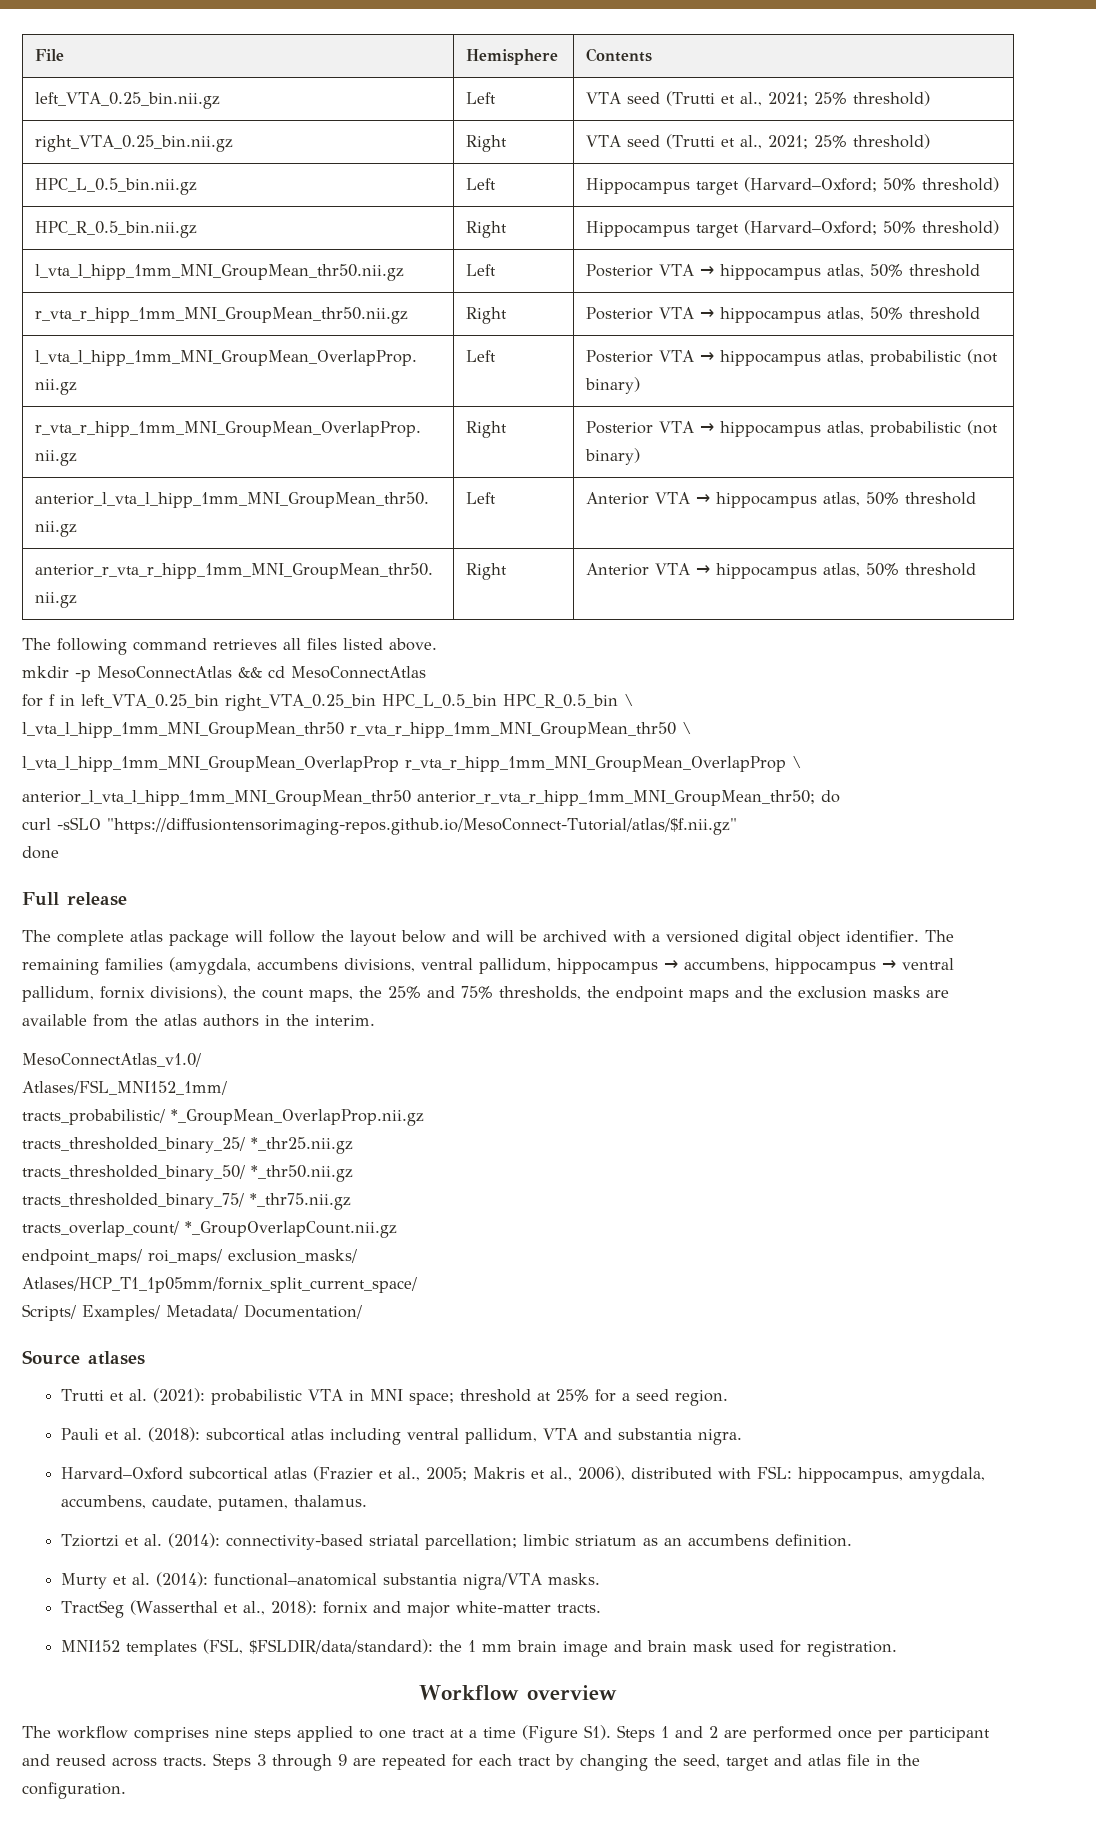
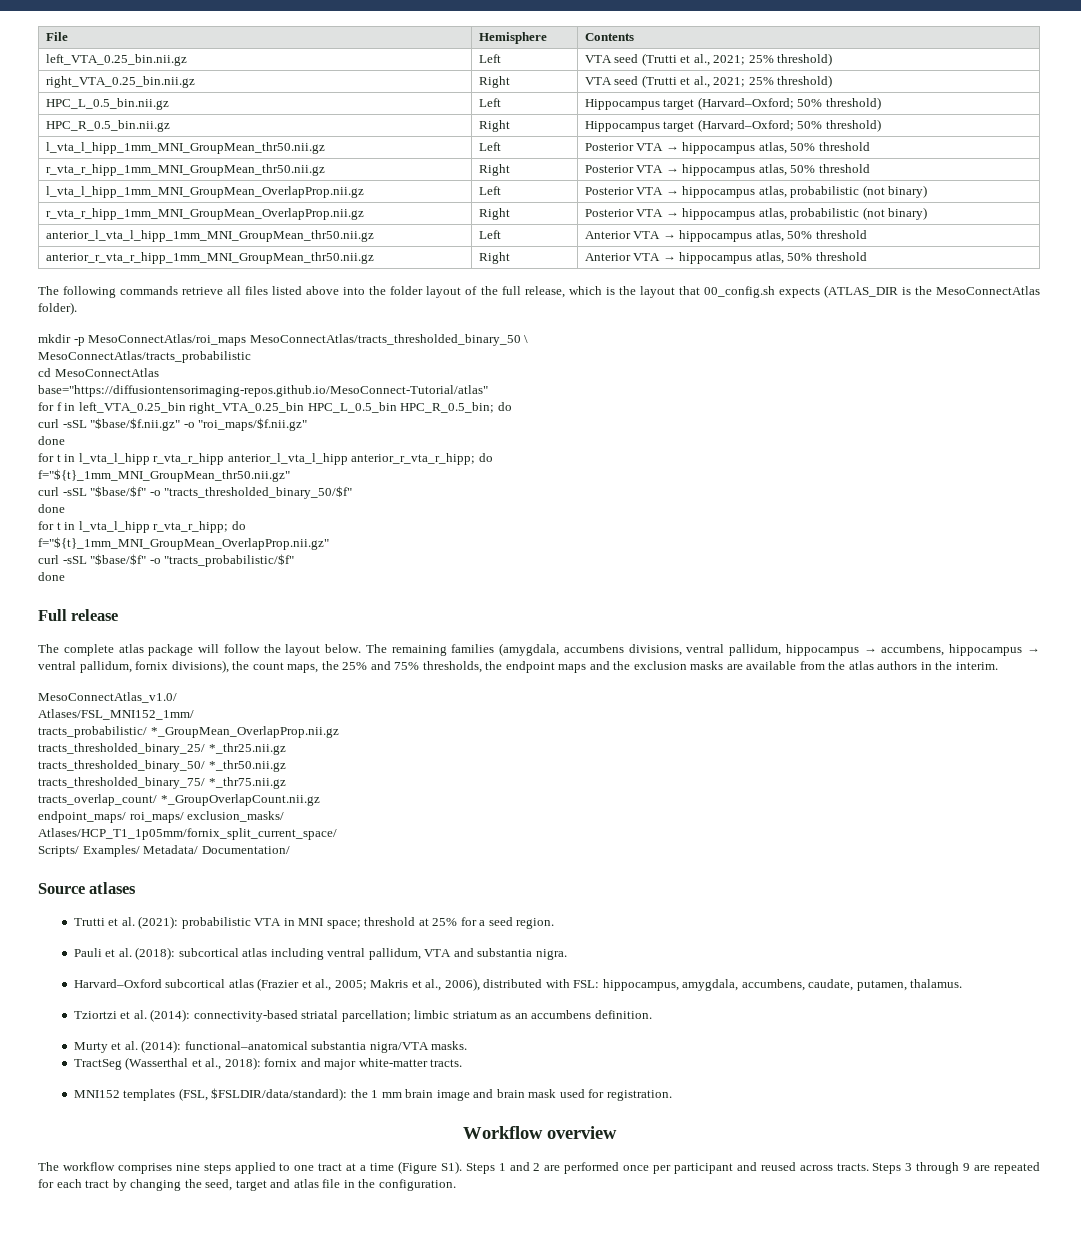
- The following command retrieves all files listed above.
- mkdir -p MesoConnectAtlas && cd MesoConnectAtlas
+ The following commands retrieve all files listed above into the folder layout of the full release, which is the layout that 00_config.sh expects (ATLAS_DIR is the MesoConnectAtlas folder).
+ mkdir -p MesoConnectAtlas/roi_maps MesoConnectAtlas/tracts_thresholded_binary_50 \
+ MesoConnectAtlas/tracts_probabilistic
+ cd MesoConnectAtlas
+ base="https://diffusiontensorimaging-repos.github.io/MesoConnect-Tutorial/atlas"
- for f in left_VTA_0.25_bin right_VTA_0.25_bin HPC_L_0.5_bin HPC_R_0.5_bin \
- l_vta_l_hipp_1mm_MNI_GroupMean_thr50 r_vta_r_hipp_1mm_MNI_GroupMean_thr50 \
- l_vta_l_hipp_1mm_MNI_GroupMean_OverlapProp r_vta_r_hipp_1mm_MNI_GroupMean_OverlapProp \
- anterior_l_vta_l_hipp_1mm_MNI_GroupMean_thr50 anterior_r_vta_r_hipp_1mm_MNI_GroupMean_thr50; do
- curl -sSLO "https://diffusiontensorimaging-repos.github.io/MesoConnect-Tutorial/atlas/$f.nii.gz"
+ for f in left_VTA_0.25_bin right_VTA_0.25_bin HPC_L_0.5_bin HPC_R_0.5_bin; do
+ curl -sSL "$base/$f.nii.gz" -o "roi_maps/$f.nii.gz"
+ done
+ for t in l_vta_l_hipp r_vta_r_hipp anterior_l_vta_l_hipp anterior_r_vta_r_hipp; do
+ f="${t}_1mm_MNI_GroupMean_thr50.nii.gz"
+ curl -sSL "$base/$f" -o "tracts_thresholded_binary_50/$f"
+ done
+ for t in l_vta_l_hipp r_vta_r_hipp; do
+ f="${t}_1mm_MNI_GroupMean_OverlapProp.nii.gz"
+ curl -sSL "$base/$f" -o "tracts_probabilistic/$f"
- The complete atlas package will follow the layout below and will be archived with a versioned digital object identifier.
+ The complete atlas package will follow the layout below.

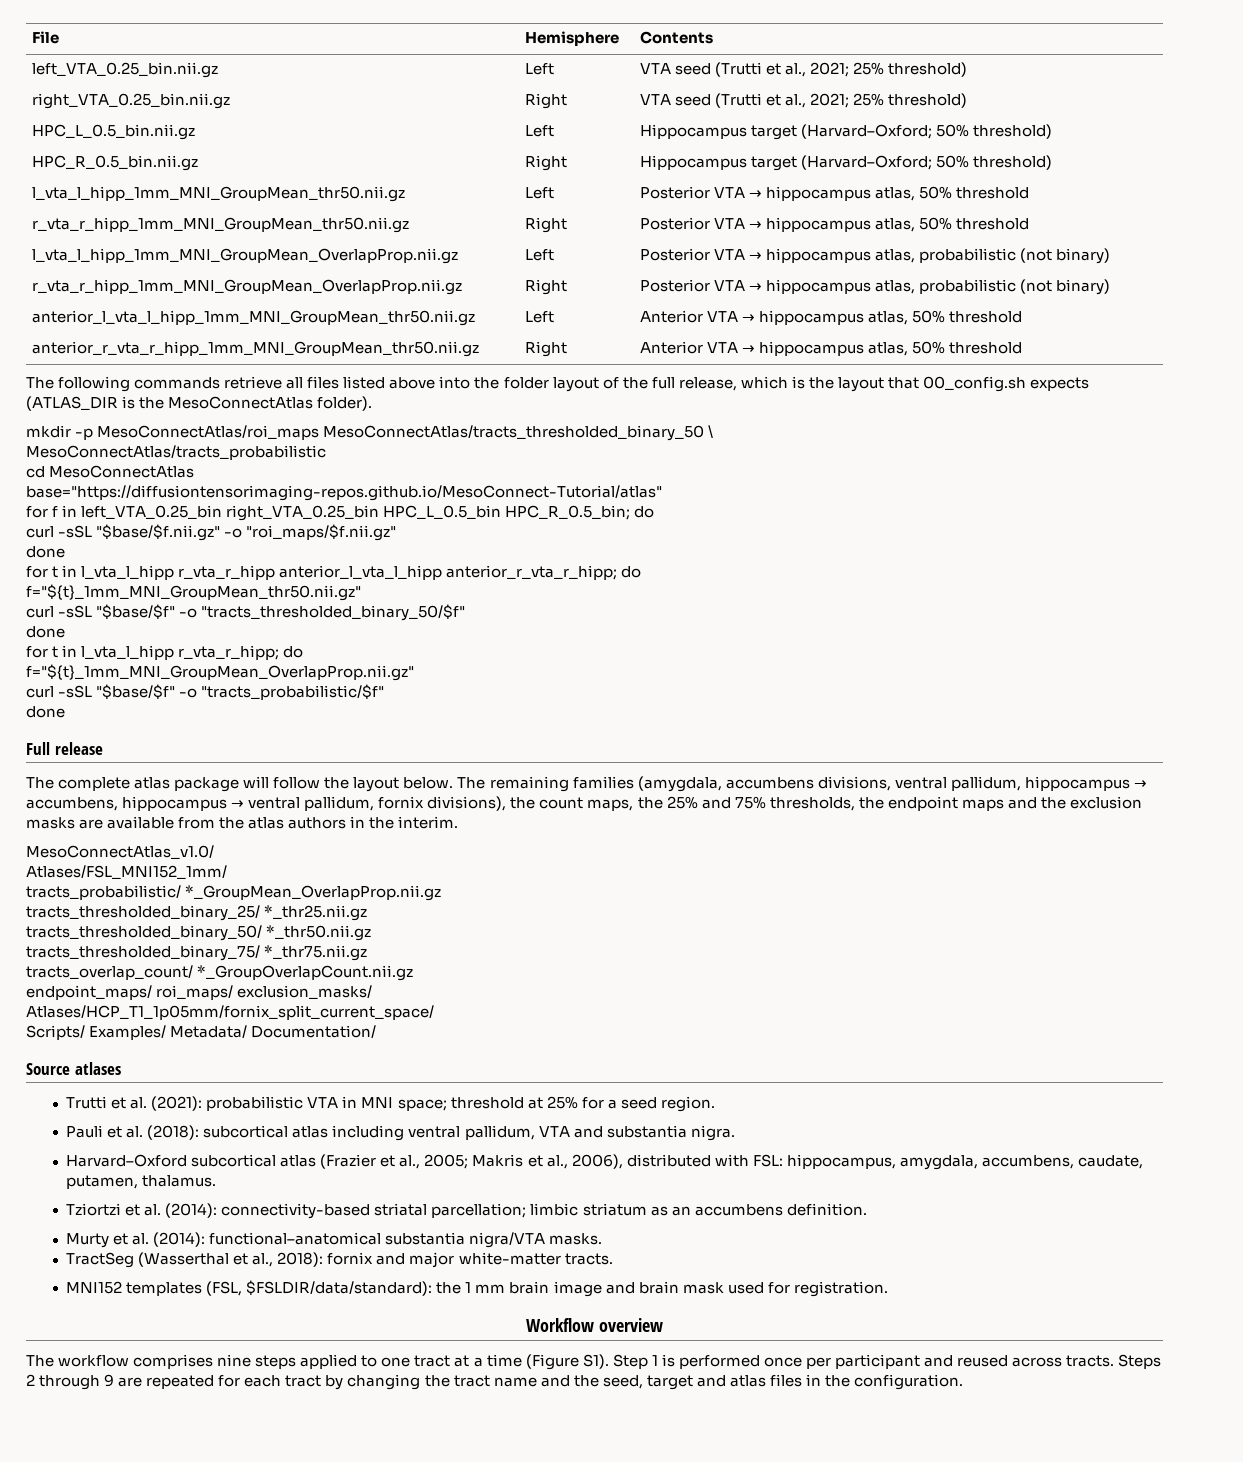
- The workflow comprises nine steps applied to one tract at a time (Figure S1). Steps 1 and 2 are performed once per participant and reused across tracts.
+ The workflow comprises nine steps applied to one tract at a time (Figure S1). Step 1 is performed once per participant and reused across tracts.
- Steps 3 through 9 are repeated for each tract by changing the seed, target and atlas file in the configuration.
+ Steps 2 through 9 are repeated for each tract by changing the tract name and the seed, target and atlas files in the configuration.

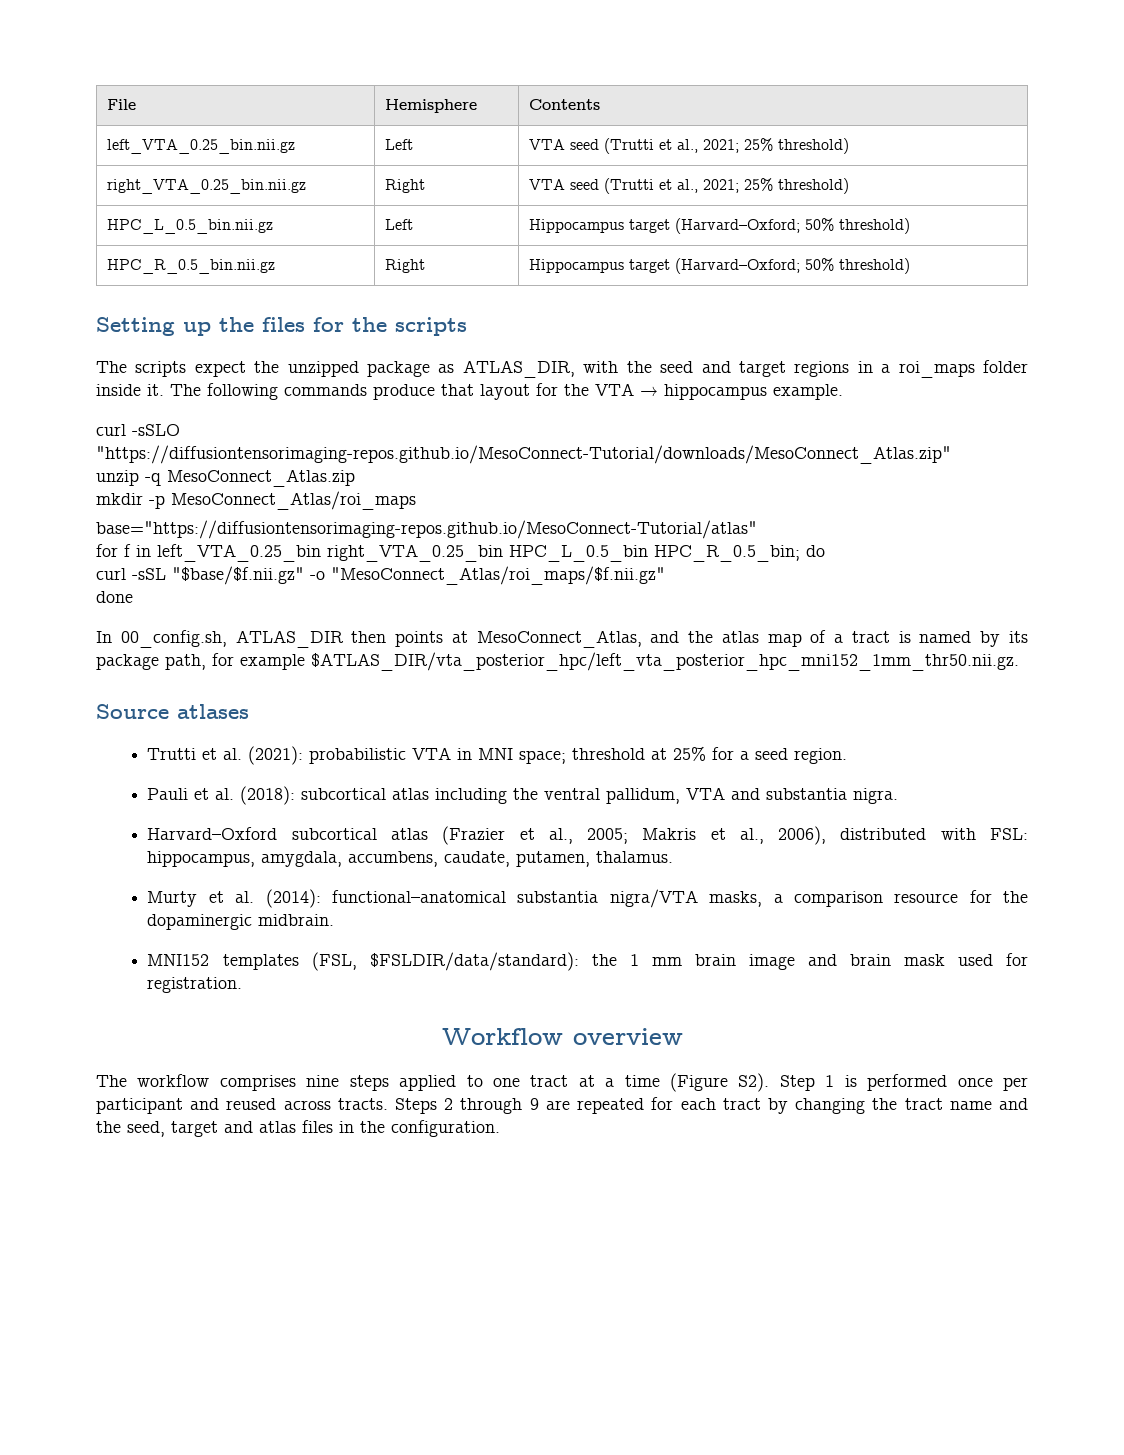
- l_vta_l_hipp_1mm_MNI_GroupMean_thr50.nii.gz | Left | Posterior VTA → hippocampus atlas, 50% threshold
- r_vta_r_hipp_1mm_MNI_GroupMean_thr50.nii.gz | Right | Posterior VTA → hippocampus atlas, 50% threshold
- l_vta_l_hipp_1mm_MNI_GroupMean_OverlapProp.nii.gz | Left | Posterior VTA → hippocampus atlas, probabilistic (not binary)
- r_vta_r_hipp_1mm_MNI_GroupMean_OverlapProp.nii.gz | Right | Posterior VTA → hippocampus atlas, probabilistic (not binary)
- anterior_l_vta_l_hipp_1mm_MNI_GroupMean_thr50.nii.gz | Left | Anterior VTA → hippocampus atlas, 50% threshold
- anterior_r_vta_r_hipp_1mm_MNI_GroupMean_thr50.nii.gz | Right | Anterior VTA → hippocampus atlas, 50% threshold
- The following commands retrieve all files listed above into the folder layout of the full release, which is the layout that 00_config.sh expects (ATLAS_DIR is the MesoConnectAtlas folder).
- mkdir -p MesoConnectAtlas/roi_maps MesoConnectAtlas/tracts_thresholded_binary_50 \
- MesoConnectAtlas/tracts_probabilistic
- cd MesoConnectAtlas
+ Setting up the files for the scripts
+ The scripts expect the unzipped package as ATLAS_DIR, with the seed and target regions in a roi_maps folder inside it. The following commands produce that layout for the VTA → hippocampus example.
+ curl -sSLO "https://diffusiontensorimaging-repos.github.io/MesoConnect-Tutorial/downloads/MesoConnect_Atlas.zip"
+ unzip -q MesoConnect_Atlas.zip
+ mkdir -p MesoConnect_Atlas/roi_maps
- curl -sSL "$base/$f.nii.gz" -o "roi_maps/$f.nii.gz"
+ curl -sSL "$base/$f.nii.gz" -o "MesoConnect_Atlas/roi_maps/$f.nii.gz"
  done
- for t in l_vta_l_hipp r_vta_r_hipp anterior_l_vta_l_hipp anterior_r_vta_r_hipp; do
- f="${t}_1mm_MNI_GroupMean_thr50.nii.gz"
- curl -sSL "$base/$f" -o "tracts_thresholded_binary_50/$f"
- done
- for t in l_vta_l_hipp r_vta_r_hipp; do
- f="${t}_1mm_MNI_GroupMean_OverlapProp.nii.gz"
- curl -sSL "$base/$f" -o "tracts_probabilistic/$f"
- done
- Full release
- The complete atlas package will follow the layout below. The remaining families (amygdala, accumbens divisions, ventral pallidum, hippocampus → accumbens, hippocampus → ventral pallidum, fornix divisions), the count maps, the 25% and 75% thresholds, the endpoint maps and the exclusion masks are available from the atlas authors in the interim.
- MesoConnectAtlas_v1.0/
- Atlases/FSL_MNI152_1mm/
- tracts_probabilistic/ *_GroupMean_OverlapProp.nii.gz
- tracts_thresholded_binary_25/ *_thr25.nii.gz
- tracts_thresholded_binary_50/ *_thr50.nii.gz
- tracts_thresholded_binary_75/ *_thr75.nii.gz
- tracts_overlap_count/ *_GroupOverlapCount.nii.gz
- endpoint_maps/ roi_maps/ exclusion_masks/
- Atlases/HCP_T1_1p05mm/fornix_split_current_space/
- Scripts/ Examples/ Metadata/ Documentation/
+ In 00_config.sh, ATLAS_DIR then points at MesoConnect_Atlas, and the atlas map of a tract is named by its package path, for example $ATLAS_DIR/vta_posterior_hpc/left_vta_posterior_hpc_mni152_1mm_thr50.nii.gz.
- Pauli et al. (2018): subcortical atlas including ventral pallidum, VTA and substantia nigra.
+ Pauli et al. (2018): subcortical atlas including the ventral pallidum, VTA and substantia nigra.
- Tziortzi et al. (2014): connectivity-based striatal parcellation; limbic striatum as an accumbens definition.
- Murty et al. (2014): functional–anatomical substantia nigra/VTA masks.
- TractSeg (Wasserthal et al., 2018): fornix and major white-matter tracts.
+ Murty et al. (2014): functional–anatomical substantia nigra/VTA masks, a comparison resource for the dopaminergic midbrain.
- The workflow comprises nine steps applied to one tract at a time (Figure S1). Step 1 is performed once per participant and reused across tracts.
+ The workflow comprises nine steps applied to one tract at a time (Figure S2). Step 1 is performed once per participant and reused across tracts.

